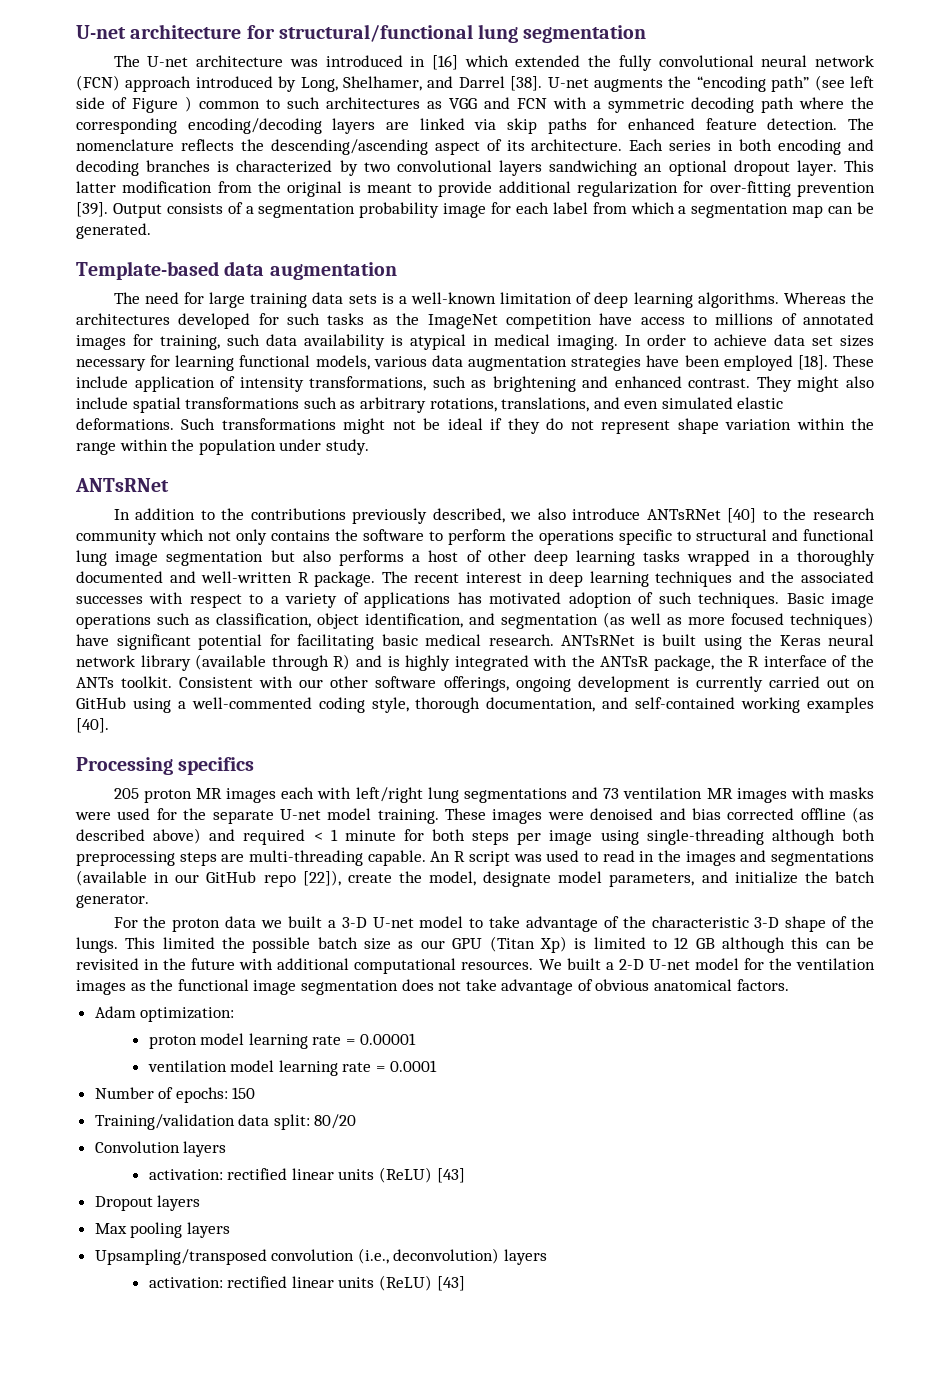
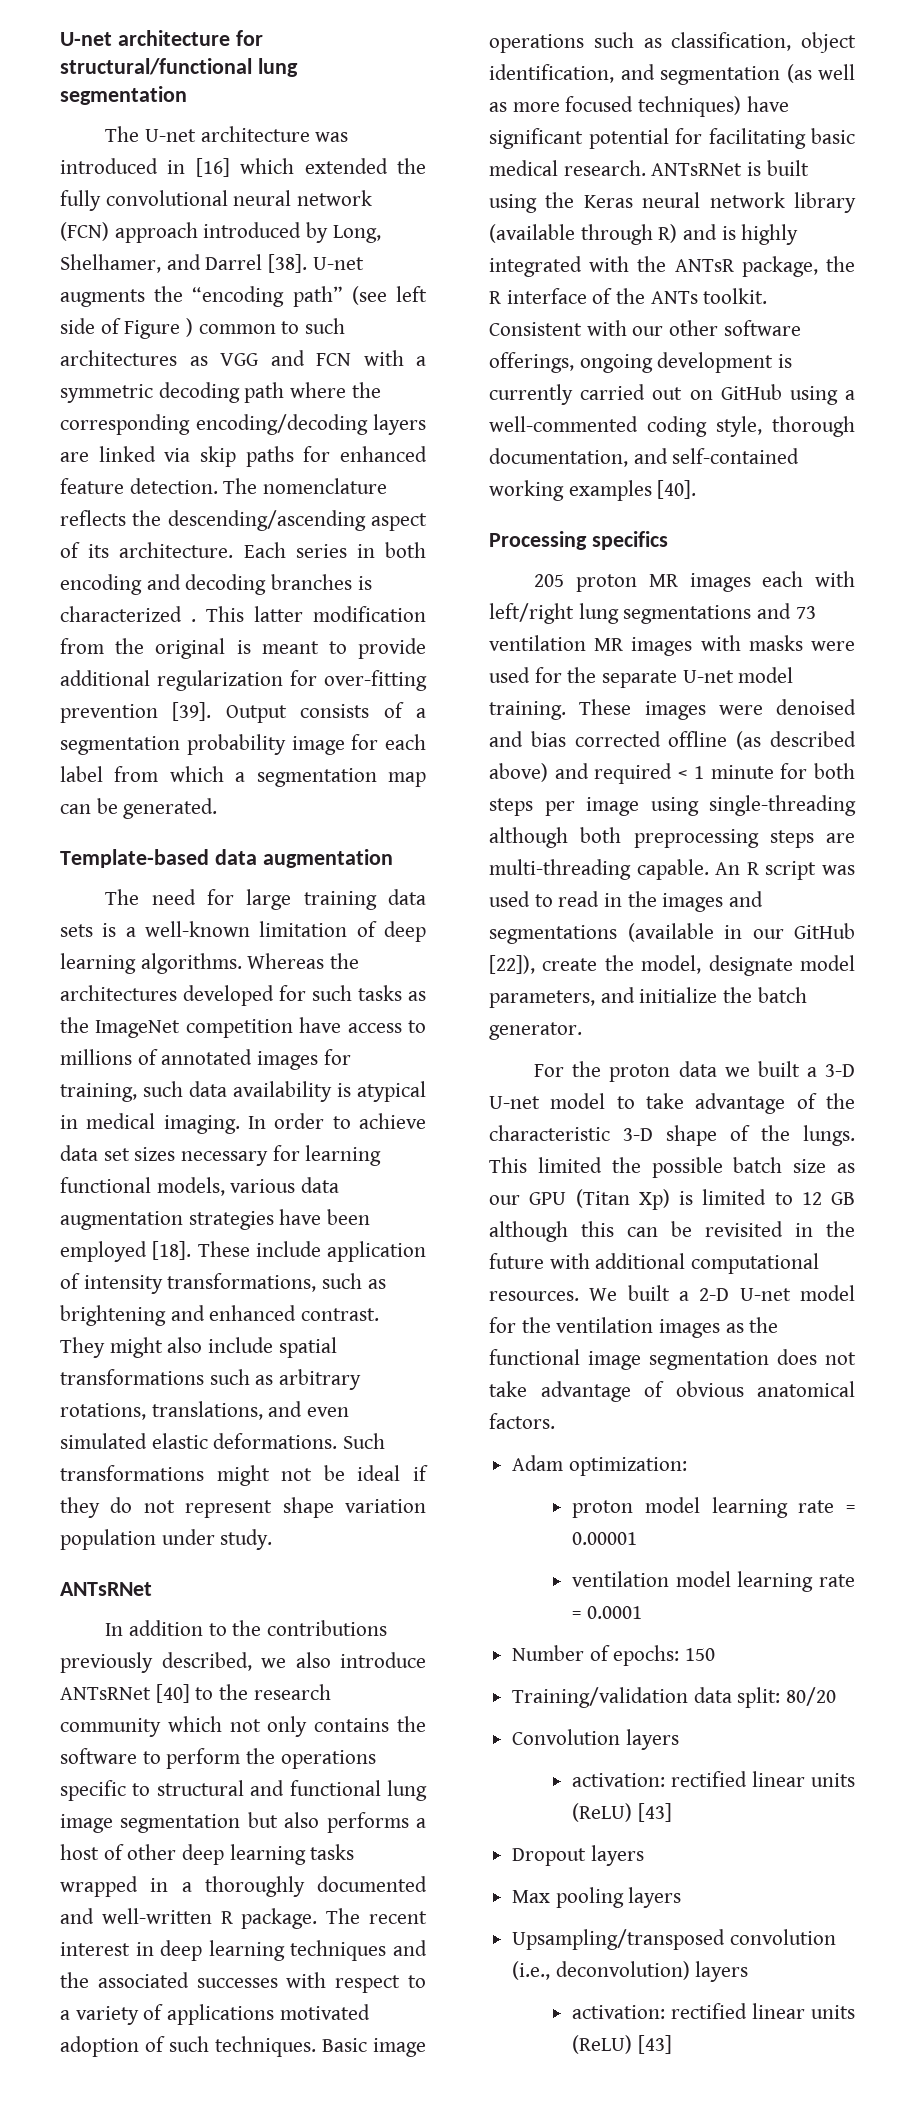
- Each series in both encoding and decoding branches is characterized by two convolutional layers sandwiching an optional dropout layer.
+ Each series in both encoding and decoding branches is characterized .
- Such transformations might not be ideal if they do not represent shape variation within the range within the population under study.
+ Such transformations might not be ideal if they do not represent shape variation population under study.
- The recent interest in deep learning techniques and the associated successes with respect to a variety of applications has motivated adoption of such techniques.
+ The recent interest in deep learning techniques and the associated successes with respect to a variety of applications motivated adoption of such techniques.
- An R script was used to read in the images and segmentations (available in our GitHub repo [22]), create the model, designate model parameters, and initialize the batch generator.
+ An R script was used to read in the images and segmentations (available in our GitHub [22]), create the model, designate model parameters, and initialize the batch generator.

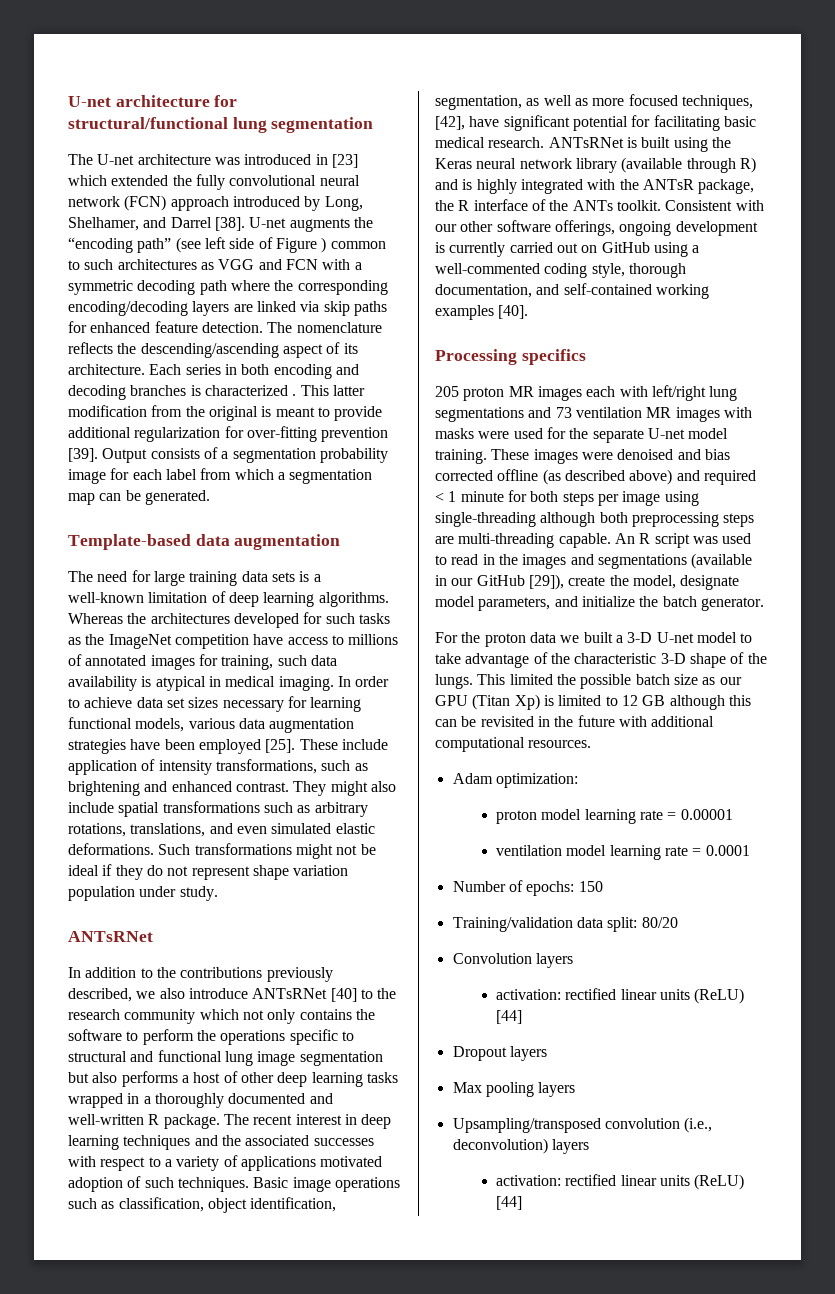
- The U-net architecture was introduced in [16] which extended the fully convolutional neural network (FCN) approach introduced by Long, Shelhamer, and Darrel [38].
+ The U-net architecture was introduced in [23] which extended the fully convolutional neural network (FCN) approach introduced by Long, Shelhamer, and Darrel [38].
- In order to achieve data set sizes necessary for learning functional models, various data augmentation strategies have been employed [18].
+ In order to achieve data set sizes necessary for learning functional models, various data augmentation strategies have been employed [25].
- Basic image operations such as classification, object identification, and segmentation (as well as more focused techniques) have significant potential for facilitating basic medical research.
+ Basic image operations such as classification, object identification, segmentation, as well as more focused techniques, [42], have significant potential for facilitating basic medical research.
- An R script was used to read in the images and segmentations (available in our GitHub [22]), create the model, designate model parameters, and initialize the batch generator.
+ An R script was used to read in the images and segmentations (available in our GitHub [29]), create the model, designate model parameters, and initialize the batch generator.
- We built a 2-D U-net model for the ventilation images as the functional image segmentation does not take advantage of obvious anatomical factors.
  Convolution layers
- activation: rectified linear units (ReLU) [43]
+ activation: rectified linear units (ReLU) [44]
  Upsampling/transposed convolution (i.e., deconvolution) layers
- activation: rectified linear units (ReLU) [43]
+ activation: rectified linear units (ReLU) [44]

